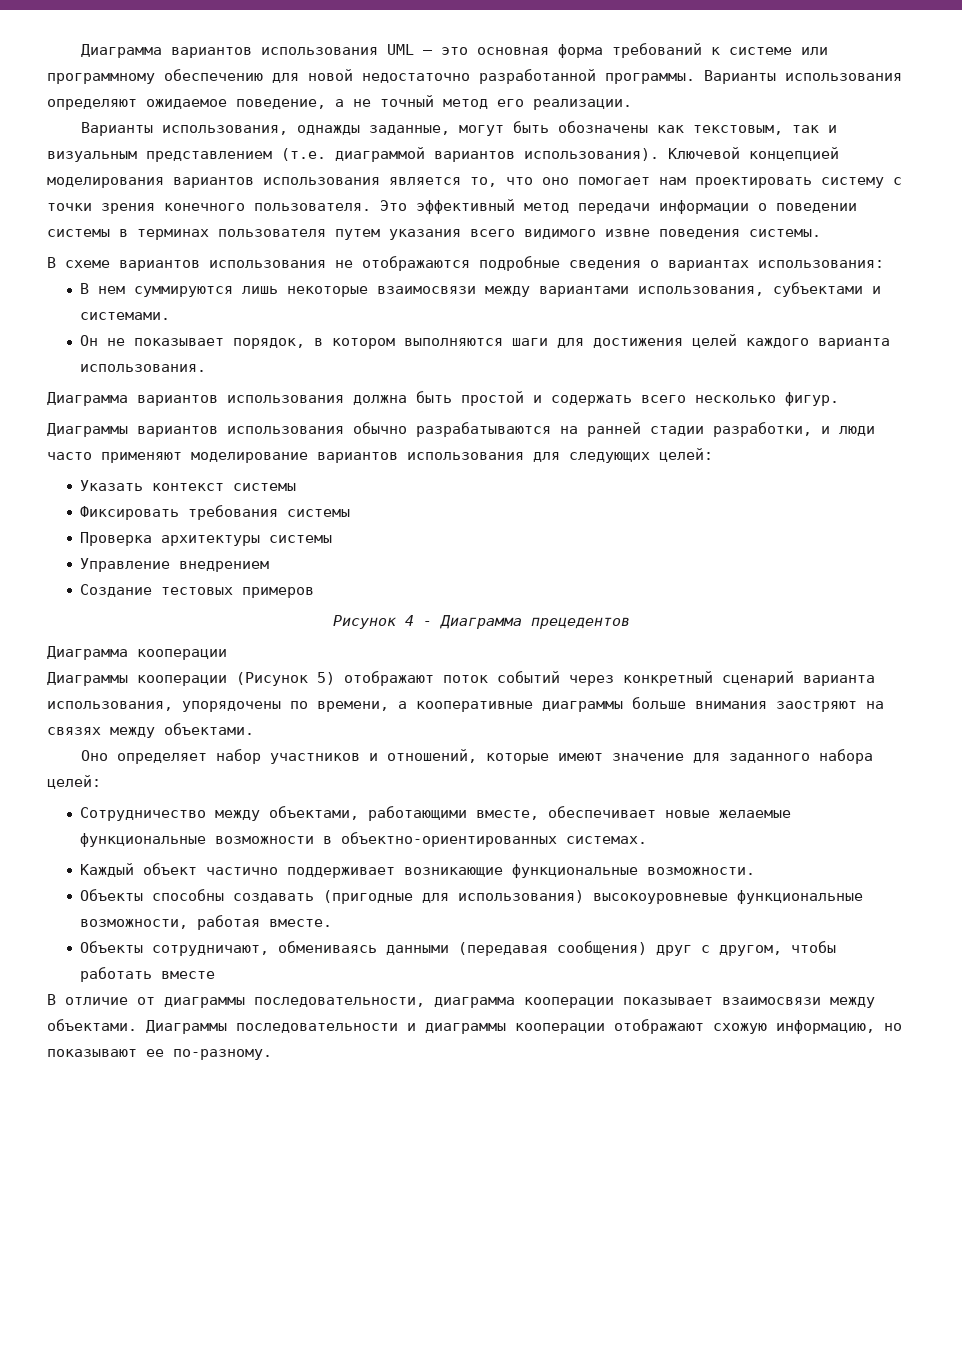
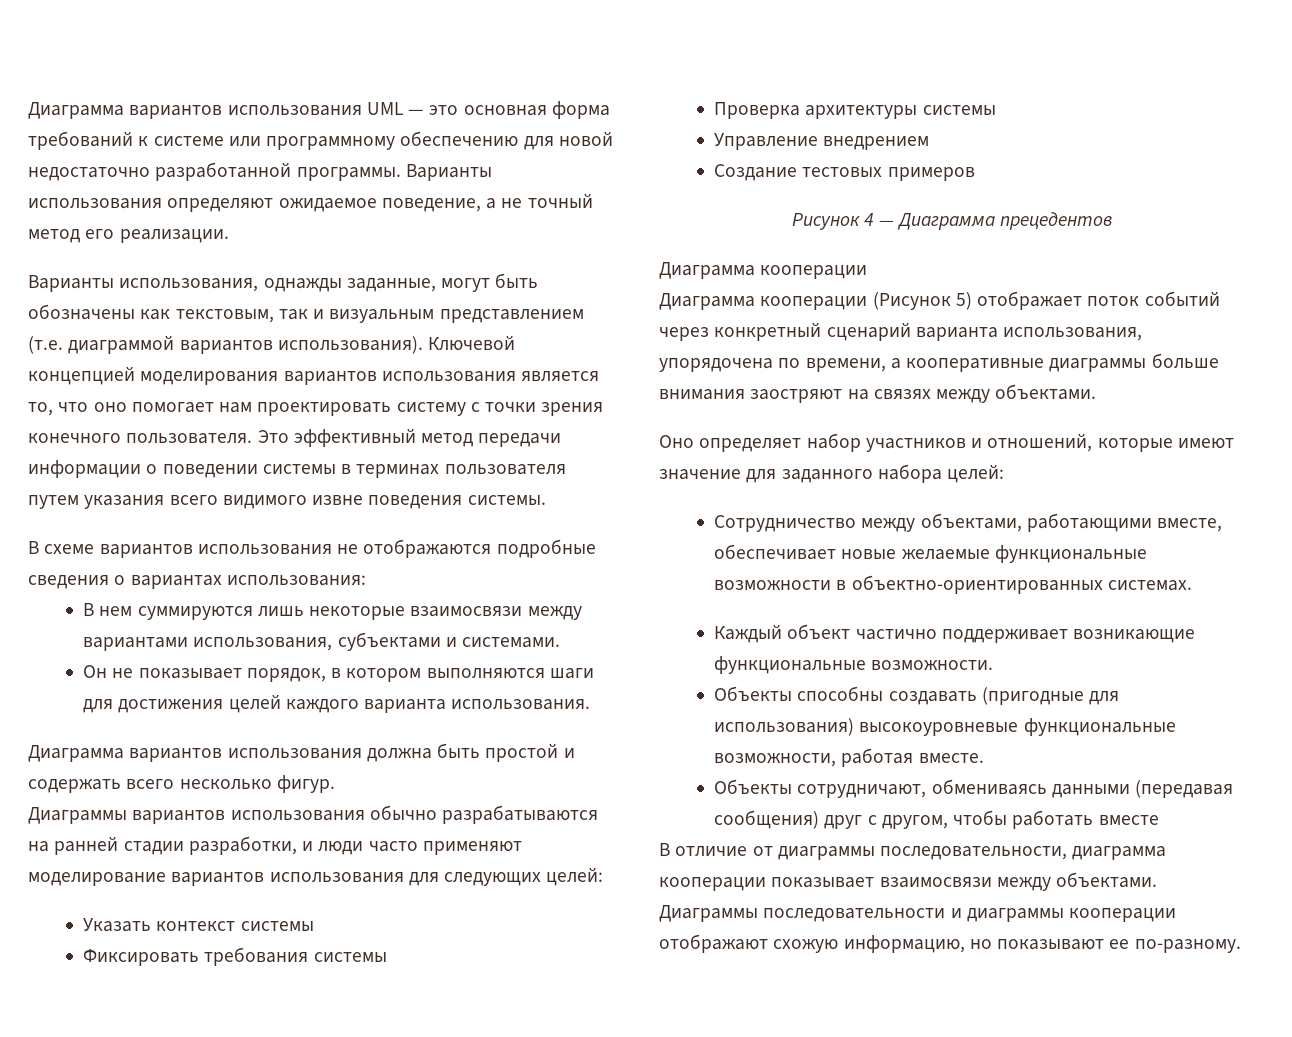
- Рисунок 4 - Диаграмма прецедентов
+ Рисунок 4 — Диаграмма прецедентов
- Диаграммы кооперации (Рисунок 5) отображают поток событий через конкретный сценарий варианта использования, упорядочены по времени, а кооперативные диаграммы больше внимания заостряют на связях между объектами.
+ Диаграмма кооперации (Рисунок 5) отображает поток событий через конкретный сценарий варианта использования, упорядочена по времени, а кооперативные диаграммы больше внимания заостряют на связях между объектами.

